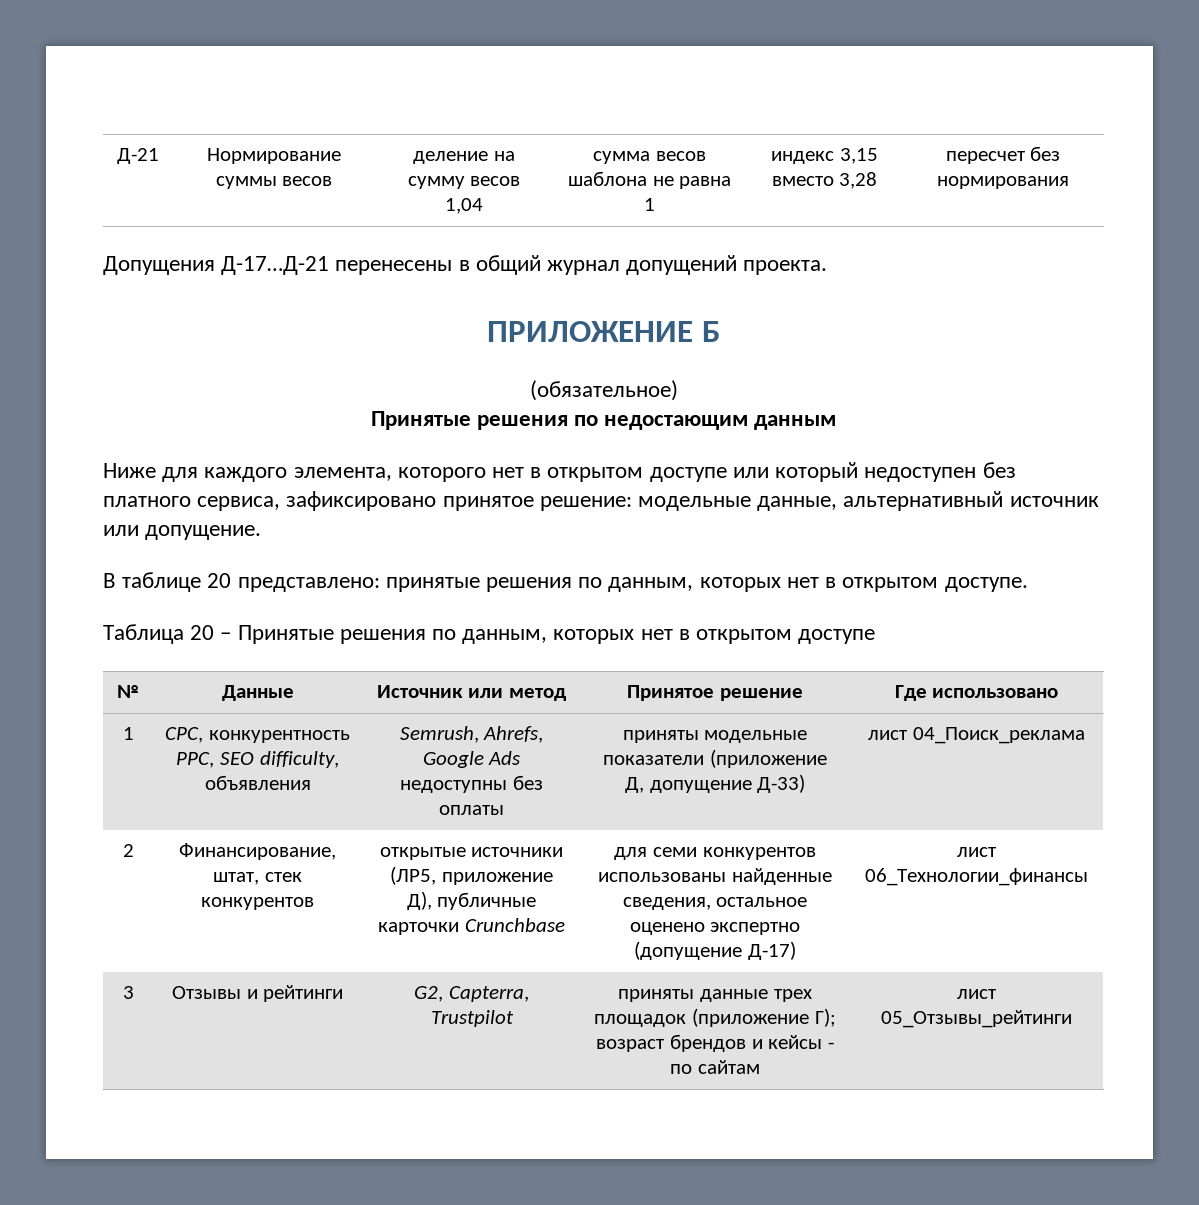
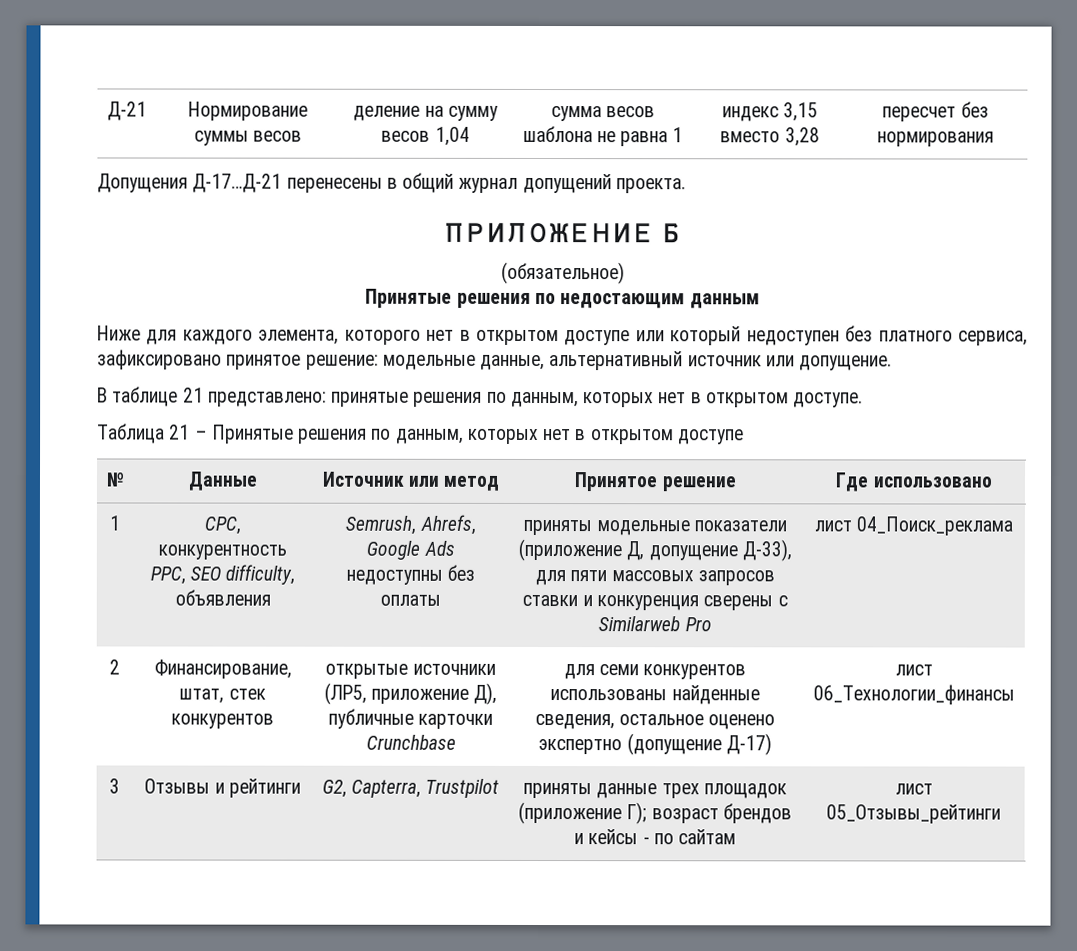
- В таблице 20 представлено: принятые решения по данным, которых нет в открытом доступе.
+ В таблице 21 представлено: принятые решения по данным, которых нет в открытом доступе.
- Таблица 20 – Принятые решения по данным, которых нет в открытом доступе
+ Таблица 21 – Принятые решения по данным, которых нет в открытом доступе
- 1 | CPC, конкурентность PPC, SEO difficulty, объявления | Semrush, Ahrefs, Google Ads недоступны без оплаты | приняты модельные показатели (приложение Д, допущение Д-33) | лист 04_Поиск_реклама
+ 1 | CPC, конкурентность PPC, SEO difficulty, объявления | Semrush, Ahrefs, Google Ads недоступны без оплаты | приняты модельные показатели (приложение Д, допущение Д-33), для пяти массовых запросов ставки и конкуренция сверены с Similarweb Pro | лист 04_Поиск_реклама

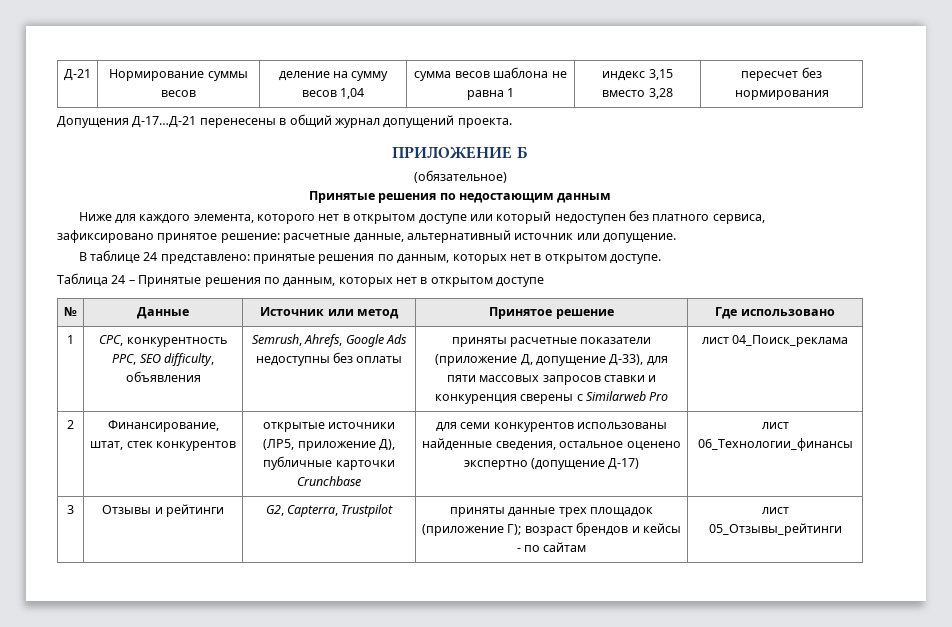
- Ниже для каждого элемента, которого нет в открытом доступе или который недоступен без платного сервиса, зафиксировано принятое решение: модельные данные, альтернативный источник или допущение.
+ Ниже для каждого элемента, которого нет в открытом доступе или который недоступен без платного сервиса, зафиксировано принятое решение: расчетные данные, альтернативный источник или допущение.
- В таблице 21 представлено: принятые решения по данным, которых нет в открытом доступе.
+ В таблице 24 представлено: принятые решения по данным, которых нет в открытом доступе.
- Таблица 21 – Принятые решения по данным, которых нет в открытом доступе
+ Таблица 24 – Принятые решения по данным, которых нет в открытом доступе
- 1 | CPC, конкурентность PPC, SEO difficulty, объявления | Semrush, Ahrefs, Google Ads недоступны без оплаты | приняты модельные показатели (приложение Д, допущение Д-33), для пяти массовых запросов ставки и конкуренция сверены с Similarweb Pro | лист 04_Поиск_реклама
+ 1 | CPC, конкурентность PPC, SEO difficulty, объявления | Semrush, Ahrefs, Google Ads недоступны без оплаты | приняты расчетные показатели (приложение Д, допущение Д-33), для пяти массовых запросов ставки и конкуренция сверены с Similarweb Pro | лист 04_Поиск_реклама

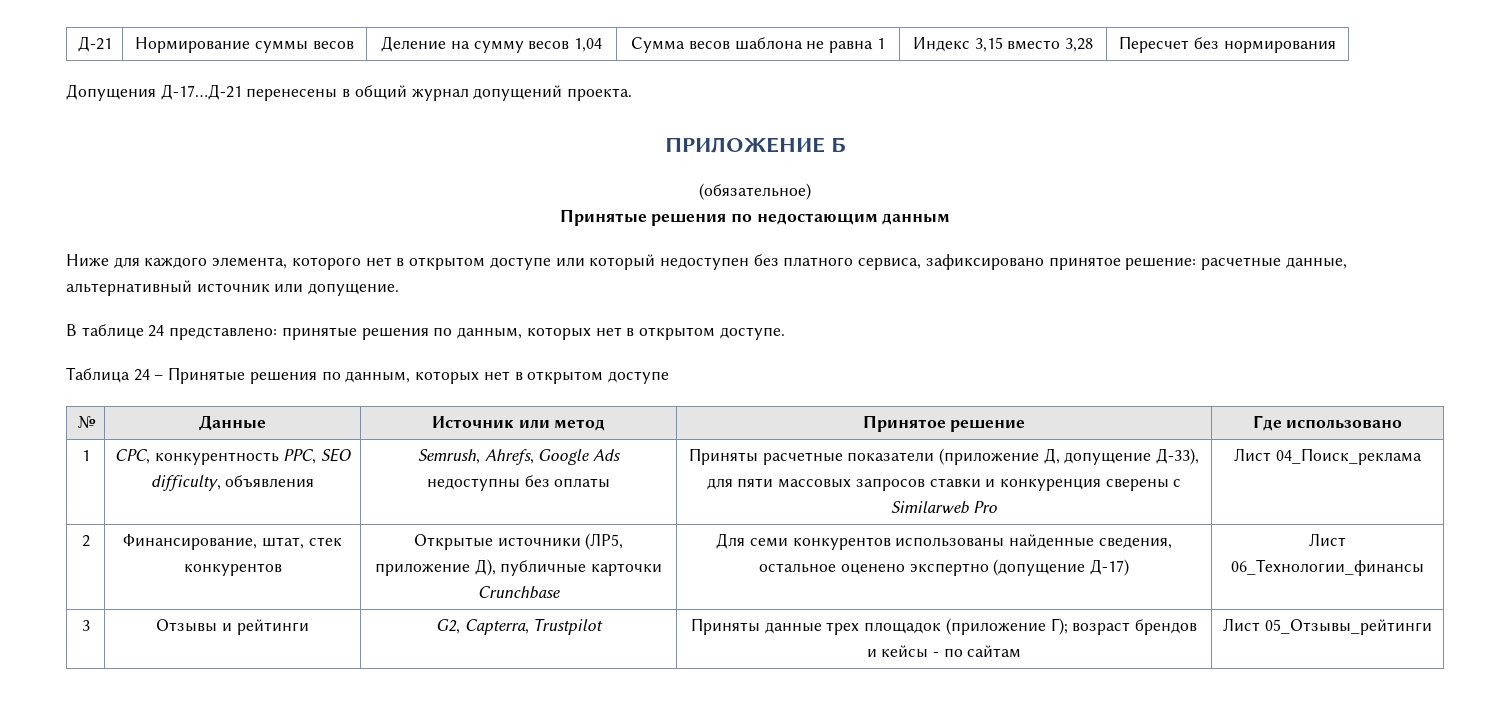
- Д-21 | Нормирование суммы весов | деление на сумму весов 1,04 | сумма весов шаблона не равна 1 | индекс 3,15 вместо 3,28 | пересчет без нормирования
+ Д-21 | Нормирование суммы весов | Деление на сумму весов 1,04 | Сумма весов шаблона не равна 1 | Индекс 3,15 вместо 3,28 | Пересчет без нормирования
- 1 | CPC, конкурентность PPC, SEO difficulty, объявления | Semrush, Ahrefs, Google Ads недоступны без оплаты | приняты расчетные показатели (приложение Д, допущение Д-33), для пяти массовых запросов ставки и конкуренция сверены с Similarweb Pro | лист 04_Поиск_реклама
+ 1 | CPC, конкурентность PPC, SEO difficulty, объявления | Semrush, Ahrefs, Google Ads недоступны без оплаты | Приняты расчетные показатели (приложение Д, допущение Д-33), для пяти массовых запросов ставки и конкуренция сверены с Similarweb Pro | Лист 04_Поиск_реклама
- 2 | Финансирование, штат, стек конкурентов | открытые источники (ЛР5, приложение Д), публичные карточки Crunchbase | для семи конкурентов использованы найденные сведения, остальное оценено экспертно (допущение Д-17) | лист 06_Технологии_финансы
+ 2 | Финансирование, штат, стек конкурентов | Открытые источники (ЛР5, приложение Д), публичные карточки Crunchbase | Для семи конкурентов использованы найденные сведения, остальное оценено экспертно (допущение Д-17) | Лист 06_Технологии_финансы
- 3 | Отзывы и рейтинги | G2, Capterra, Trustpilot | приняты данные трех площадок (приложение Г); возраст брендов и кейсы - по сайтам | лист 05_Отзывы_рейтинги
+ 3 | Отзывы и рейтинги | G2, Capterra, Trustpilot | Приняты данные трех площадок (приложение Г); возраст брендов и кейсы - по сайтам | Лист 05_Отзывы_рейтинги

